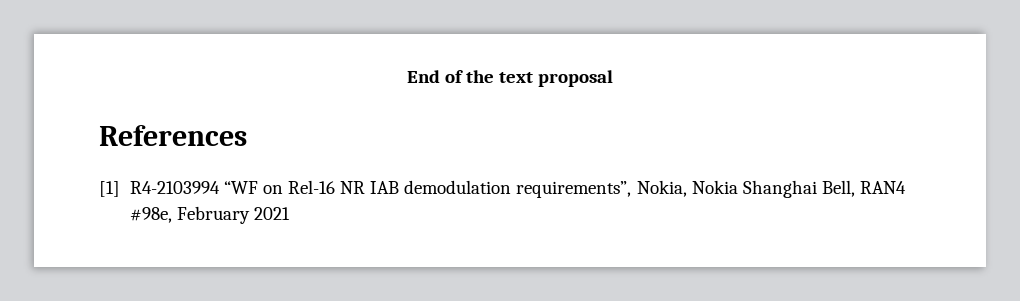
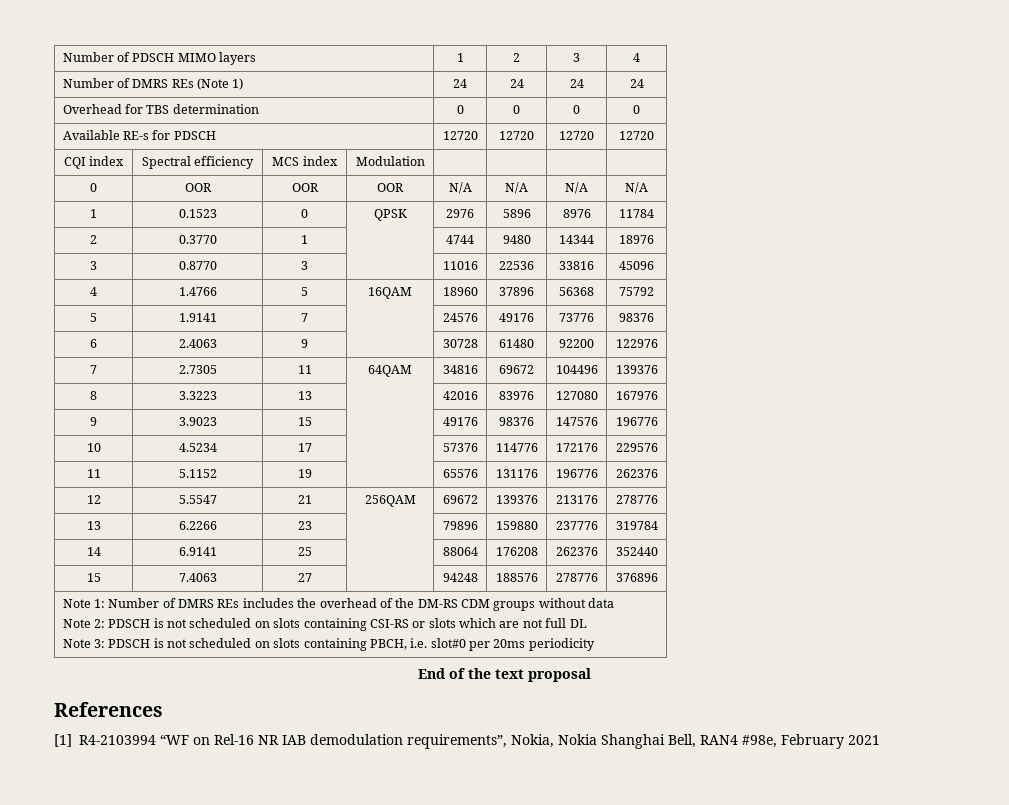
+ Number of PDSCH MIMO layers | 1 | 2 | 3 | 4
+ Number of DMRS REs (Note 1) | 24 | 24 | 24 | 24
+ Overhead for TBS determination | 0 | 0 | 0 | 0
+ Available RE-s for PDSCH | 12720 | 12720 | 12720 | 12720
+ CQI index | Spectral efficiency | MCS index | Modulation | | | |
+ 0 | OOR | OOR | OOR | N/A | N/A | N/A | N/A
+ 1 | 0.1523 | 0 | QPSK | 2976 | 5896 | 8976 | 11784
+ 2 | 0.3770 | 1 | | 4744 | 9480 | 14344 | 18976
+ 3 | 0.8770 | 3 | | 11016 | 22536 | 33816 | 45096
+ 4 | 1.4766 | 5 | 16QAM | 18960 | 37896 | 56368 | 75792
+ 5 | 1.9141 | 7 | | 24576 | 49176 | 73776 | 98376
+ 6 | 2.4063 | 9 | | 30728 | 61480 | 92200 | 122976
+ 7 | 2.7305 | 11 | 64QAM | 34816 | 69672 | 104496 | 139376
+ 8 | 3.3223 | 13 | | 42016 | 83976 | 127080 | 167976
+ 9 | 3.9023 | 15 | | 49176 | 98376 | 147576 | 196776
+ 10 | 4.5234 | 17 | | 57376 | 114776 | 172176 | 229576
+ 11 | 5.1152 | 19 | | 65576 | 131176 | 196776 | 262376
+ 12 | 5.5547 | 21 | 256QAM | 69672 | 139376 | 213176 | 278776
+ 13 | 6.2266 | 23 | | 79896 | 159880 | 237776 | 319784
+ 14 | 6.9141 | 25 | | 88064 | 176208 | 262376 | 352440
+ 15 | 7.4063 | 27 | | 94248 | 188576 | 278776 | 376896
+ Note 1: Number of DMRS REs includes the overhead of the DM-RS CDM groups without data
+ Note 2: PDSCH is not scheduled on slots containing CSI-RS or slots which are not full DL
+ Note 3: PDSCH is not scheduled on slots containing PBCH, i.e. slot#0 per 20ms periodicity

